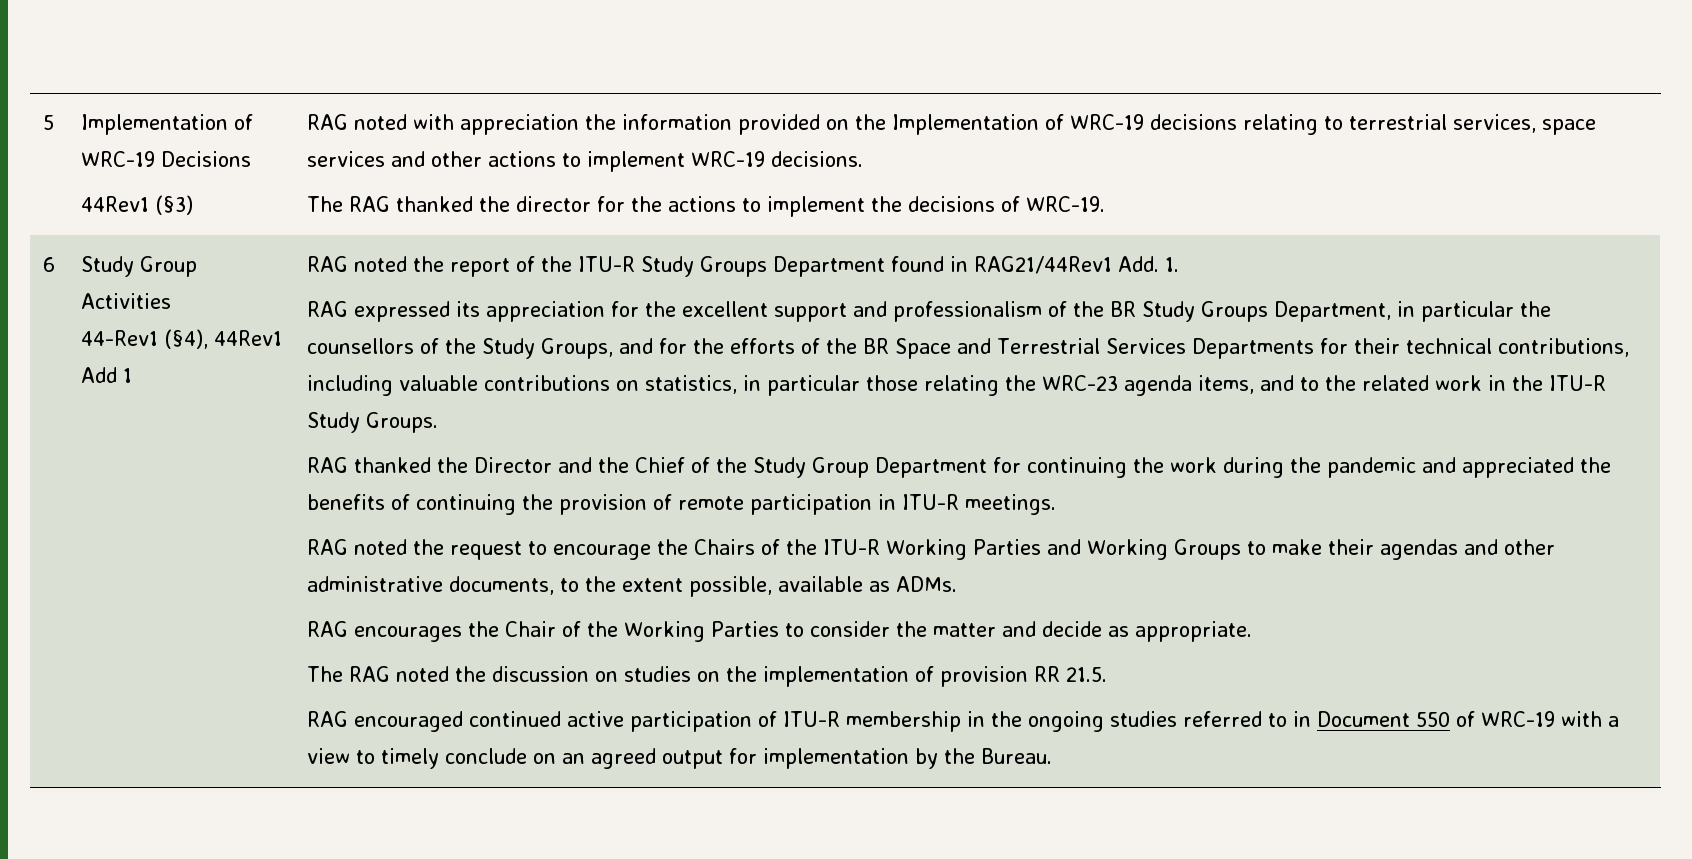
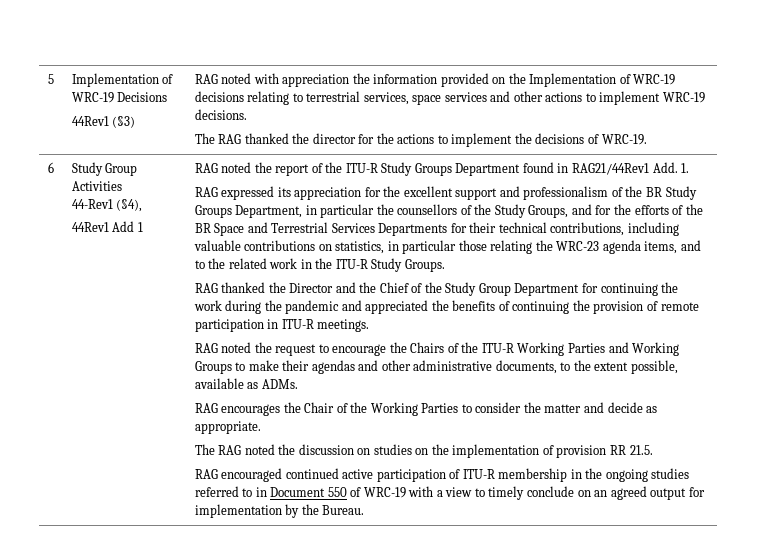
- 44-Rev1 (§4), 44Rev1 Add 1
+ 44-Rev1 (§4),
+ 44Rev1 Add 1

